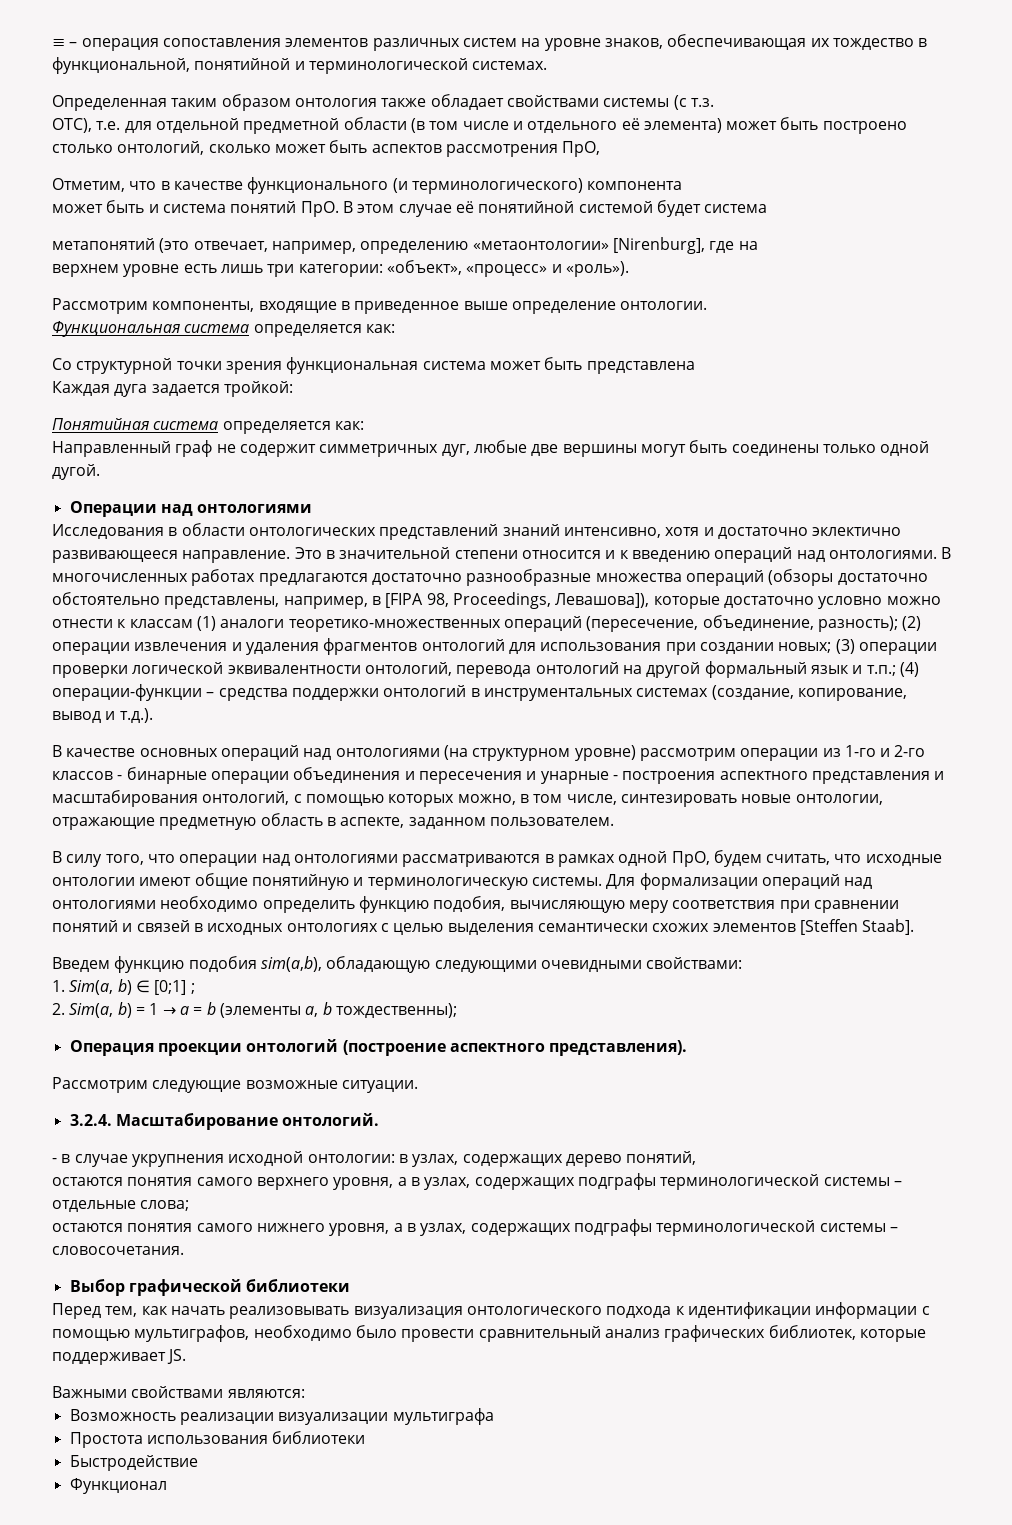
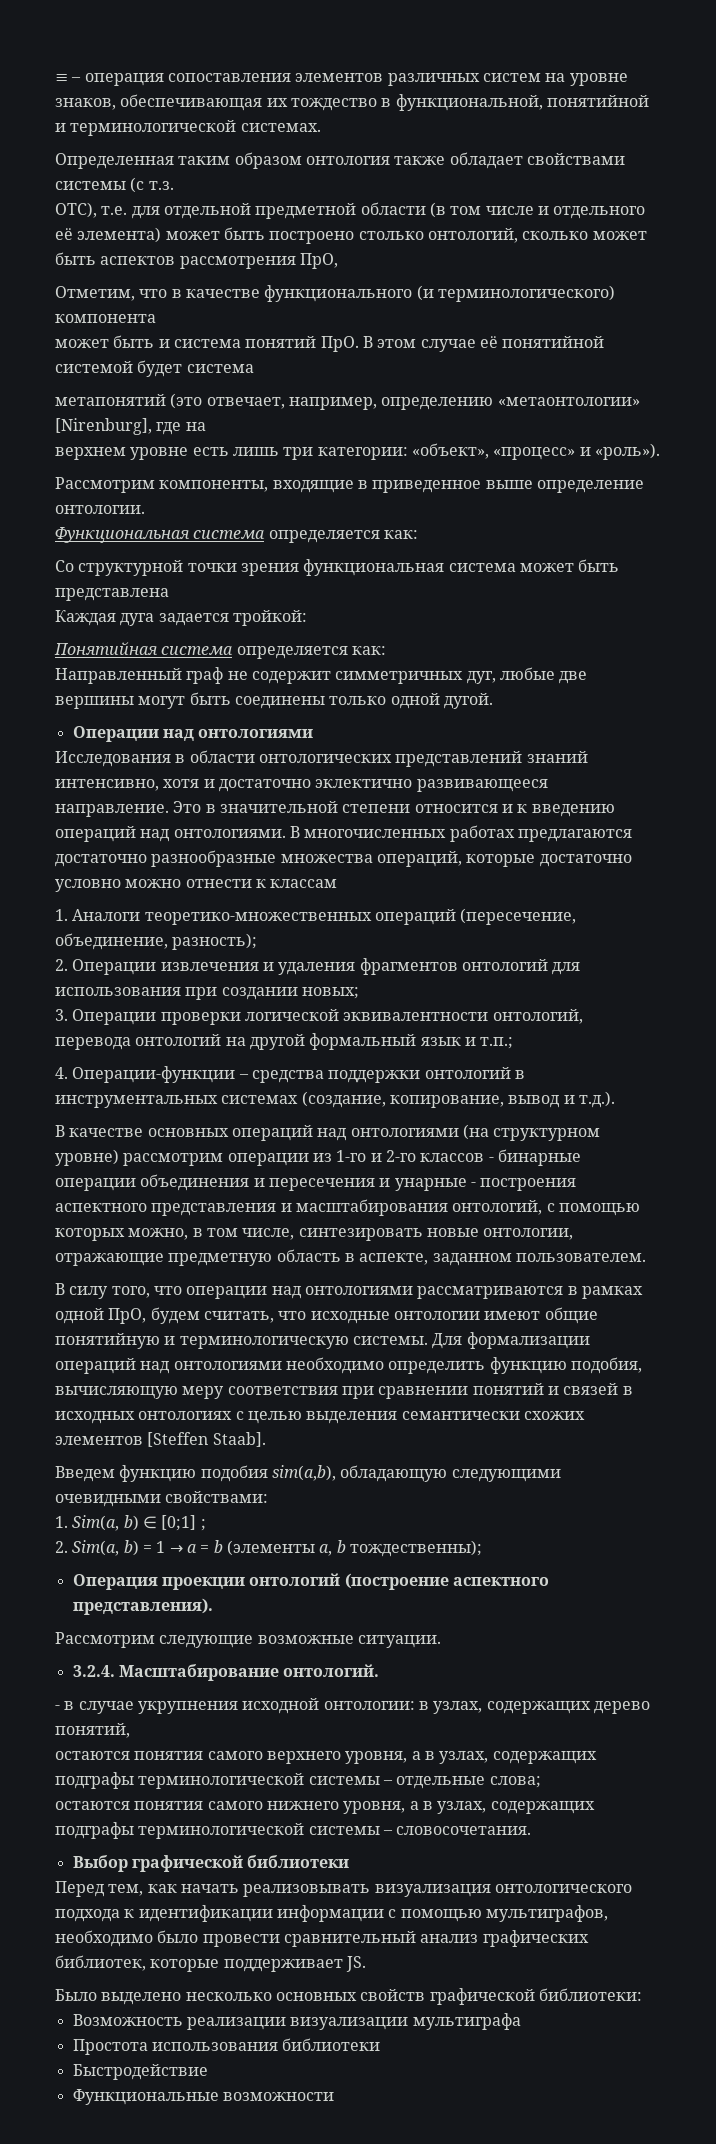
- В многочисленных работах предлагаются достаточно разнообразные множества операций (обзоры достаточно обстоятельно представлены, например, в [FIPA 98, Proceedings, Левашова]), которые достаточно условно можно отнести к классам (1) аналоги теоретико-множественных операций (пересечение, объединение, разность); (2) операции извлечения и удаления фрагментов онтологий для использования при создании новых; (3) операции проверки логической эквивалентности онтологий, перевода онтологий на другой формальный язык и т.п.; (4) операции-функции – средства поддержки онтологий в инструментальных системах (создание, копирование, вывод и т.д.).
+ В многочисленных работах предлагаются достаточно разнообразные множества операций, которые достаточно условно можно отнести к классам
+ 1. Аналоги теоретико-множественных операций (пересечение, объединение, разность);
+ 2. Операции извлечения и удаления фрагментов онтологий для использования при создании новых;
+ 3. Операции проверки логической эквивалентности онтологий, перевода онтологий на другой формальный язык и т.п.;
+ 4. Операции-функции – средства поддержки онтологий в инструментальных системах (создание, копирование, вывод и т.д.).
- Важными свойствами являются:
+ Было выделено несколько основных свойств графической библиотеки:
- Функционал
+ Функциональные возможности

